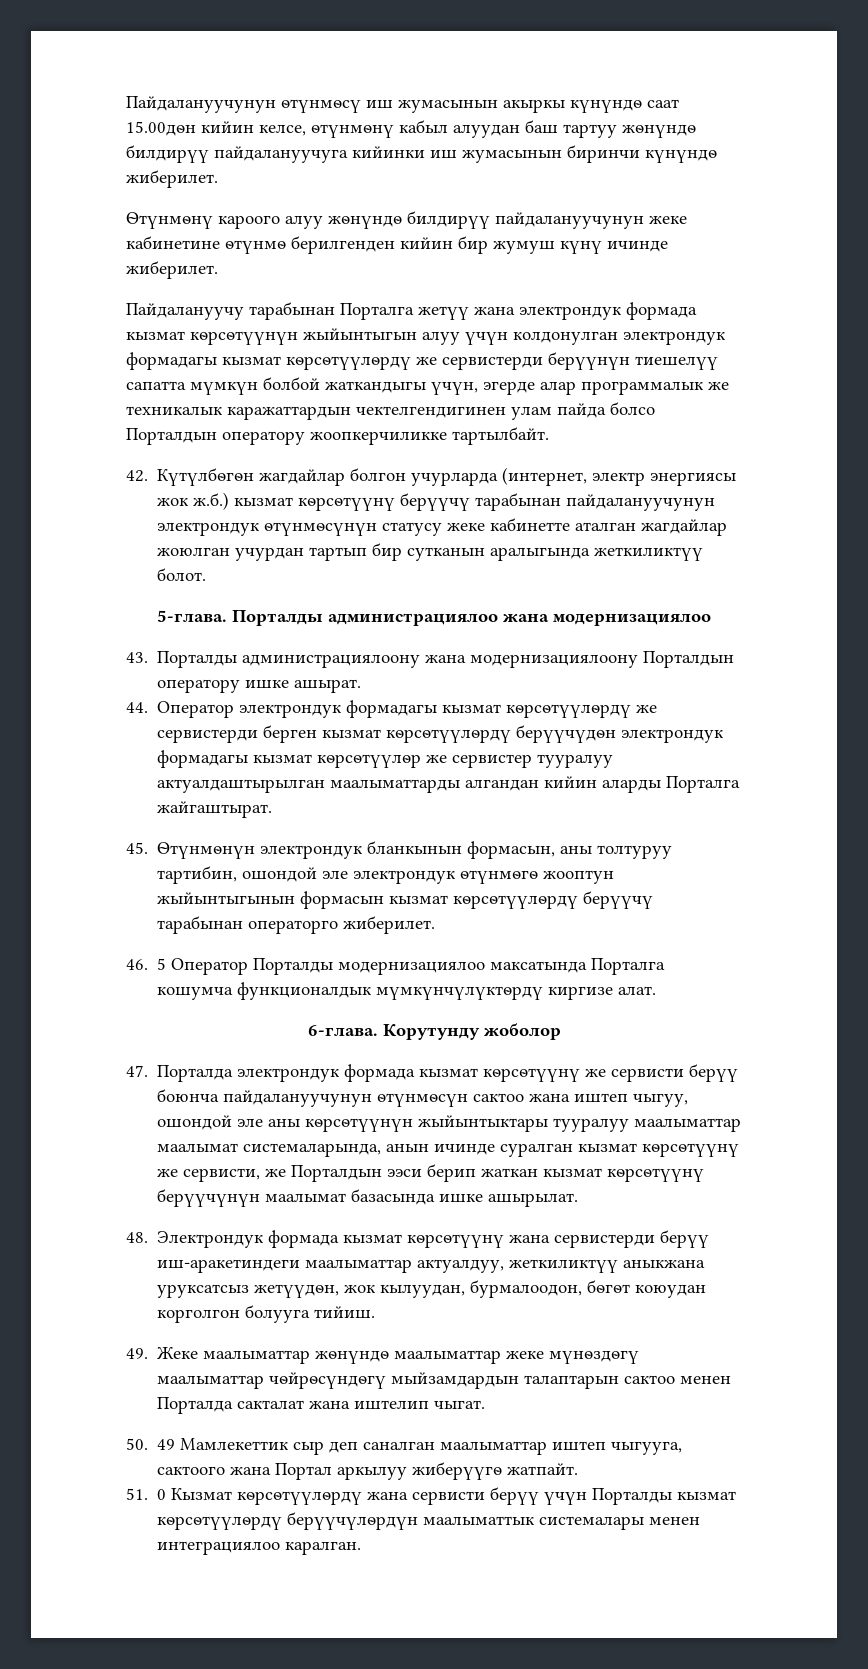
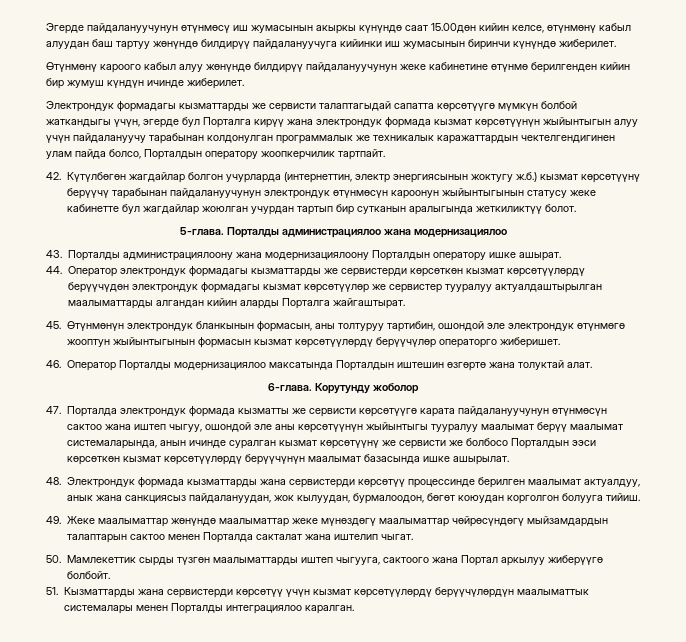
- Пайдалануучунун өтүнмөсү иш жумасынын акыркы күнүндө саат 15.00дөн кийин келсе, өтүнмөнү кабыл алуудан баш тартуу жөнүндө билдирүү пайдалануучуга кийинки иш жумасынын биринчи күнүндө жиберилет.
+ Эгерде пайдалануучунун өтүнмөсү иш жумасынын акыркы күнүндө саат 15.00дөн кийин келсе, өтүнмөнү кабыл алуудан баш тартуу жөнүндө билдирүү пайдалануучуга кийинки иш жумасынын биринчи күнүндө жиберилет.
- Өтүнмөнү кароого алуу жөнүндө билдирүү пайдалануучунун жеке кабинетине өтүнмө берилгенден кийин бир жумуш күнү ичинде жиберилет.
+ Өтүнмөнү кароого кабыл алуу жөнүндө билдирүү пайдалануучунун жеке кабинетине өтүнмө берилгенден кийин бир жумуш күндүн ичинде жиберилет.
- Пайдалануучу тарабынан Порталга жетүү жана электрондук формада кызмат көрсөтүүнүн жыйынтыгын алуу үчүн колдонулган электрондук формадагы кызмат көрсөтүүлөрдү же сервистерди берүүнүн тиешелүү сапатта мүмкүн болбой жаткандыгы үчүн, эгерде алар программалык же техникалык каражаттардын чектелгендигинен улам пайда болсо Порталдын оператору жоопкерчиликке тартылбайт.
+ Электрондук формадагы кызматтарды же сервисти талаптагыдай сапатта көрсөтүүгө мүмкүн болбой жаткандыгы үчүн, эгерде бул Порталга кирүү жана электрондук формада кызмат көрсөтүүнүн жыйынтыгын алуу үчүн пайдалануучу тарабынан колдонулган программалык же техникалык каражаттардын чектелгендигинен улам пайда болсо, Порталдын оператору жоопкерчилик тартпайт.
- 42. Күтүлбөгөн жагдайлар болгон учурларда (интернет, электр энергиясы жок ж.б.) кызмат көрсөтүүнү берүүчү тарабынан пайдалануучунун электрондук өтүнмөсүнүн статусу жеке кабинетте аталган жагдайлар жоюлган учурдан тартып бир сутканын аралыгында жеткиликтүү болот.
+ 42. Күтүлбөгөн жагдайлар болгон учурларда (интернеттин, электр энергиясынын жоктугу ж.б.) кызмат көрсөтүүнү берүүчү тарабынан пайдалануучунун электрондук өтүнмөсүн кароонун жыйынтыгынын статусу жеке кабинетте бул жагдайлар жоюлган учурдан тартып бир сутканын аралыгында жеткиликтүү болот.
- 44. Оператор электрондук формадагы кызмат көрсөтүүлөрдү же сервистерди берген кызмат көрсөтүүлөрдү берүүчүдөн электрондук формадагы кызмат көрсөтүүлөр же сервистер тууралуу актуалдаштырылган маалыматтарды алгандан кийин аларды Порталга жайгаштырат.
+ 44. Оператор электрондук формадагы кызматтарды же сервистерди көрсөткөн кызмат көрсөтүүлөрдү берүүчүдөн электрондук формадагы кызмат көрсөтүүлөр же сервистер тууралуу актуалдаштырылган маалыматтарды алгандан кийин аларды Порталга жайгаштырат.
- 45. Өтүнмөнүн электрондук бланкынын формасын, аны толтуруу тартибин, ошондой эле электрондук өтүнмөгө жооптун жыйынтыгынын формасын кызмат көрсөтүүлөрдү берүүчү тарабынан операторго жиберилет.
+ 45. Өтүнмөнүн электрондук бланкынын формасын, аны толтуруу тартибин, ошондой эле электрондук өтүнмөгө жооптун жыйынтыгынын формасын кызмат көрсөтүүлөрдү берүүчүлөр операторго жиберишет.
- 46. 5 Оператор Порталды модернизациялоо максатында Порталга кошумча функционалдык мүмкүнчүлүктөрдү киргизе алат.
+ 46. Оператор Порталды модернизациялоо максатында Порталдын иштешин өзгөртө жана толуктай алат.
- 47. Порталда электрондук формада кызмат көрсөтүүнү же сервисти берүү боюнча пайдалануучунун өтүнмөсүн сактоо жана иштеп чыгуу, ошондой эле аны көрсөтүүнүн жыйынтыктары тууралуу маалыматтар маалымат системаларында, анын ичинде суралган кызмат көрсөтүүнү же сервисти, же Порталдын ээси берип жаткан кызмат көрсөтүүнү берүүчүнүн маалымат базасында ишке ашырылат.
+ 47. Порталда электрондук формада кызматты же сервисти көрсөтүүгө карата пайдалануучунун өтүнмөсүн сактоо жана иштеп чыгуу, ошондой эле аны көрсөтүүнүн жыйынтыгы тууралуу маалымат берүү маалымат системаларында, анын ичинде суралган кызмат көрсөтүүнү же сервисти же болбосо Порталдын ээси көрсөткөн кызмат көрсөтүүлөрдү берүүчүнүн маалымат базасында ишке ашырылат.
- 48. Электрондук формада кызмат көрсөтүүнү жана сервистерди берүү иш-аракетиндеги маалыматтар актуалдуу, жеткиликтүү аныкжана уруксатсыз жетүүдөн, жок кылуудан, бурмалоодон, бөгөт коюудан корголгон болууга тийиш.
+ 48. Электрондук формада кызматтарды жана сервистерди көрсөтүү процессинде берилген маалымат актуалдуу, анык жана санкциясыз пайдалануудан, жок кылуудан, бурмалоодон, бөгөт коюудан корголгон болууга тийиш.
- 50. 49 Мамлекеттик сыр деп саналган маалыматтар иштеп чыгууга, сактоого жана Портал аркылуу жиберүүгө жатпайт.
+ 50. Мамлекеттик сырды түзгөн маалыматтарды иштеп чыгууга, сактоого жана Портал аркылуу жиберүүгө болбойт.
- 51. 0 Кызмат көрсөтүүлөрдү жана сервисти берүү үчүн Порталды кызмат көрсөтүүлөрдү берүүчүлөрдүн маалыматтык системалары менен интеграциялоо каралган.
+ 51. Кызматтарды жана сервистерди көрсөтүү үчүн кызмат көрсөтүүлөрдү берүүчүлөрдүн маалыматтык системалары менен Порталды интеграциялоо каралган.

